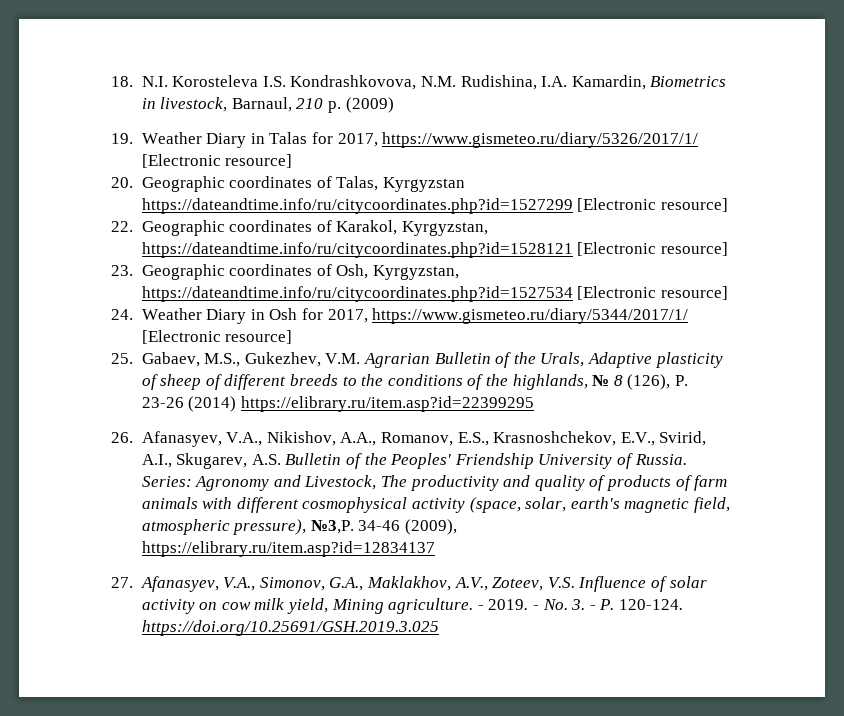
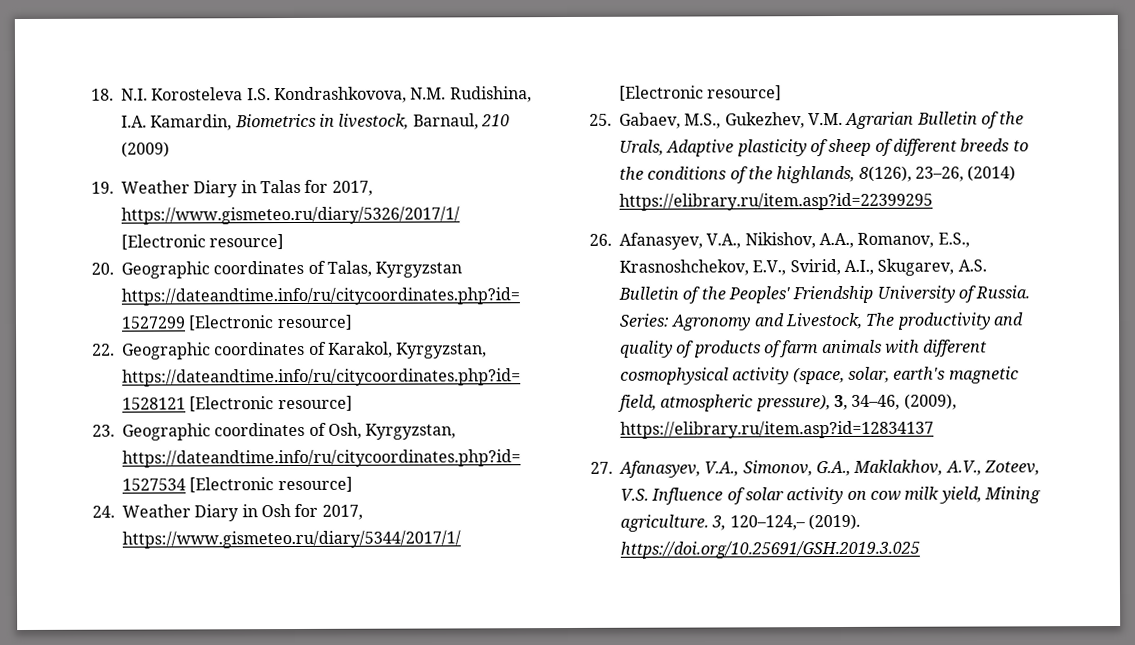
- 18. N.I. Korosteleva I.S. Kondrashkovova, N.M. Rudishina, I.A. Kamardin, Biometrics in livestock, Barnaul, 210 p. (2009)
+ 18. N.I. Korosteleva I.S. Kondrashkovova, N.M. Rudishina, I.A. Kamardin, Biometrics in livestock, Barnaul, 210 (2009)
- 25. Gabaev, M.S., Gukezhev, V.M. Agrarian Bulletin of the Urals, Adaptive plasticity of sheep of different breeds to the conditions of the highlands, № 8 (126), P. 23-26 (2014) https://elibrary.ru/item.asp?id=22399295
+ 25. Gabaev, M.S., Gukezhev, V.M. Agrarian Bulletin of the Urals, Adaptive plasticity of sheep of different breeds to the conditions of the highlands, 8(126), 23–26, (2014) https://elibrary.ru/item.asp?id=22399295
- Series: Agronomy and Livestock, The productivity and quality of products of farm animals with different cosmophysical activity (space, solar, earth's magnetic field, atmospheric pressure), №3,P. 34-46 (2009), https://elibrary.ru/item.asp?id=12834137
+ Series: Agronomy and Livestock, The productivity and quality of products of farm animals with different cosmophysical activity (space, solar, earth's magnetic field, atmospheric pressure), 3, 34–46, (2009), https://elibrary.ru/item.asp?id=12834137
- - 2019. - No. 3. - Р. 120-124. https://doi.org/10.25691/GSH.2019.3.025
+ 3, 120–124,– (2019). https://doi.org/10.25691/GSH.2019.3.025

